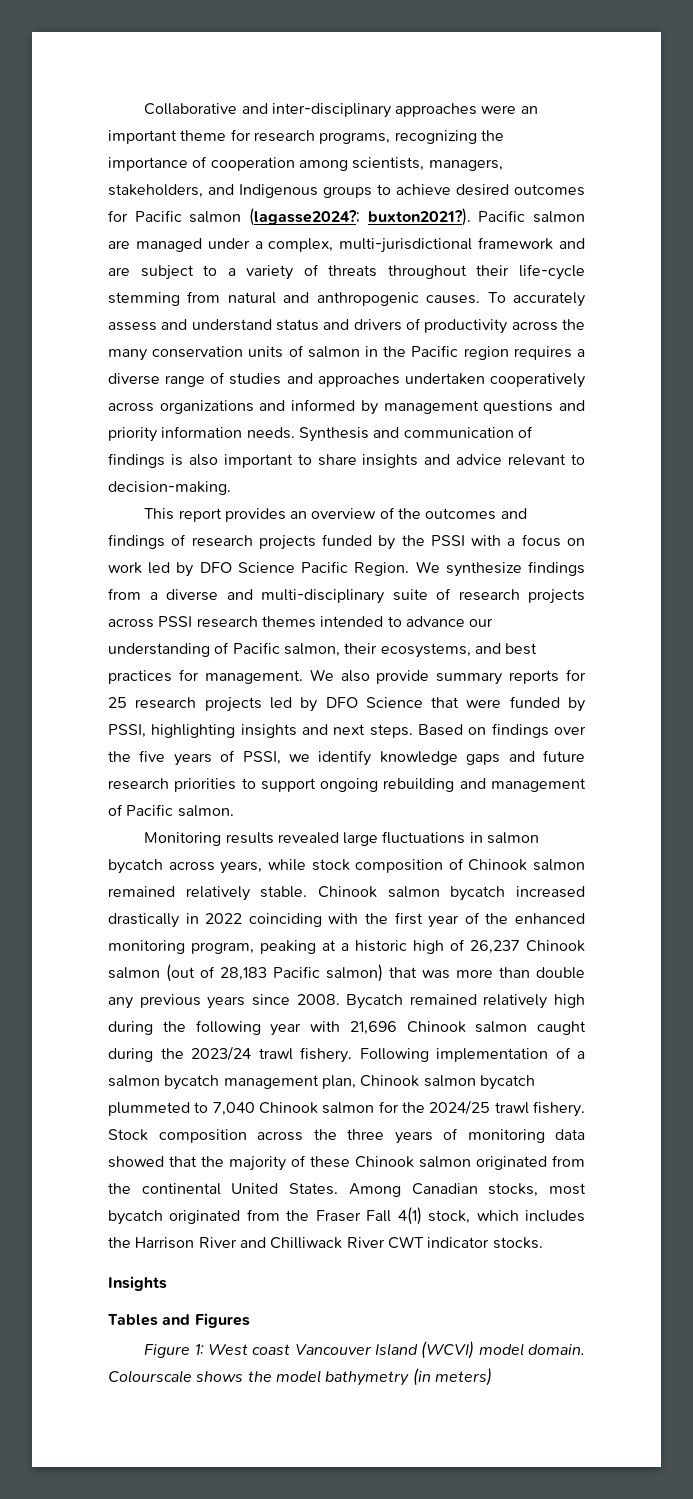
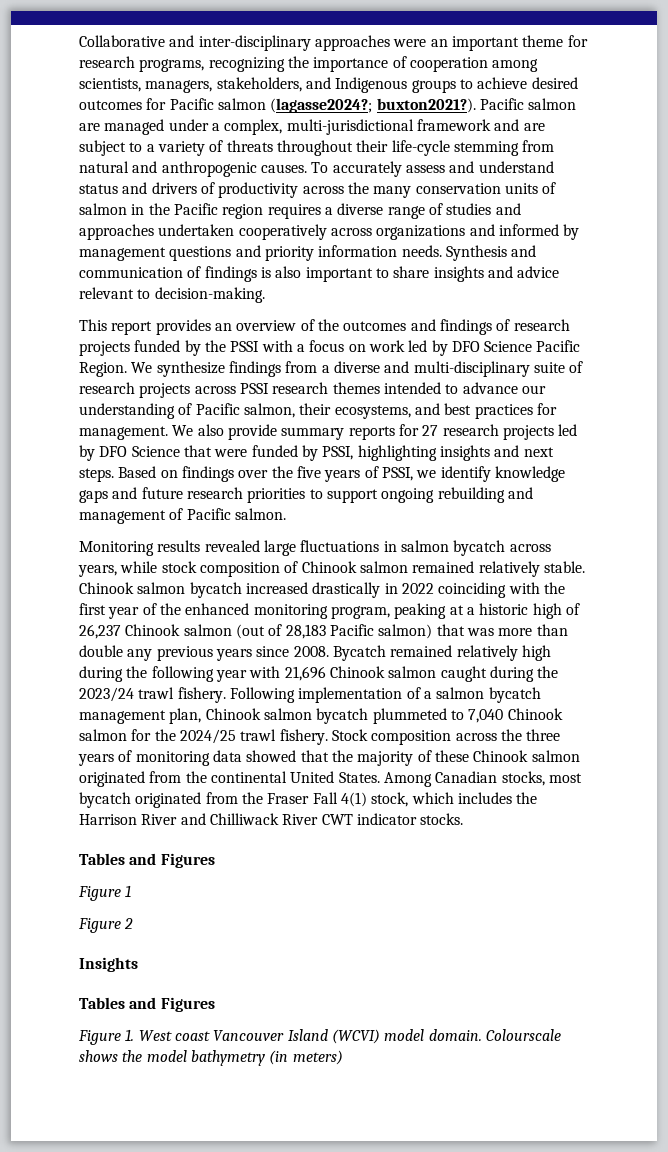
- We also provide summary reports for 25 research projects led by DFO Science that were funded by PSSI, highlighting insights and next steps.
+ We also provide summary reports for 27 research projects led by DFO Science that were funded by PSSI, highlighting insights and next steps.
  Among Canadian stocks, most bycatch originated from the Fraser Fall 4(1) stock, which includes the Harrison River and Chilliwack River CWT indicator stocks.
+ Tables and Figures
+ Figure 1
+ Figure 2
- Figure 1: West coast Vancouver Island (WCVI) model domain.
+ Figure 1. West coast Vancouver Island (WCVI) model domain.

